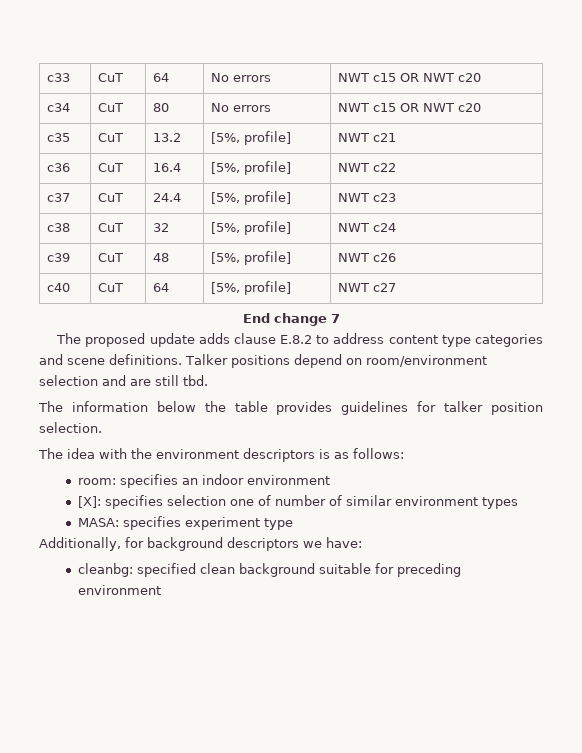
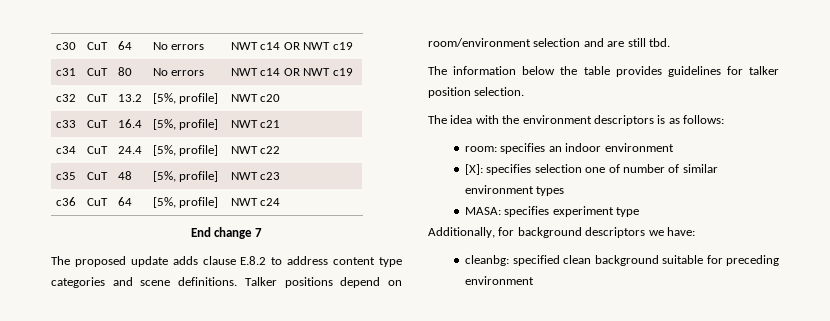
- c33 | CuT | 64 | No errors | NWT c15 OR NWT c20
- c34 | CuT | 80 | No errors | NWT c15 OR NWT c20
- c35 | CuT | 13.2 | [5%, profile] | NWT c21
- c36 | CuT | 16.4 | [5%, profile] | NWT c22
- c37 | CuT | 24.4 | [5%, profile] | NWT c23
- c38 | CuT | 32 | [5%, profile] | NWT c24
- c39 | CuT | 48 | [5%, profile] | NWT c26
- c40 | CuT | 64 | [5%, profile] | NWT c27
+ c30 | CuT | 64 | No errors | NWT c14 OR NWT c19
+ c31 | CuT | 80 | No errors | NWT c14 OR NWT c19
+ c32 | CuT | 13.2 | [5%, profile] | NWT c20
+ c33 | CuT | 16.4 | [5%, profile] | NWT c21
+ c34 | CuT | 24.4 | [5%, profile] | NWT c22
+ c35 | CuT | 48 | [5%, profile] | NWT c23
+ c36 | CuT | 64 | [5%, profile] | NWT c24

